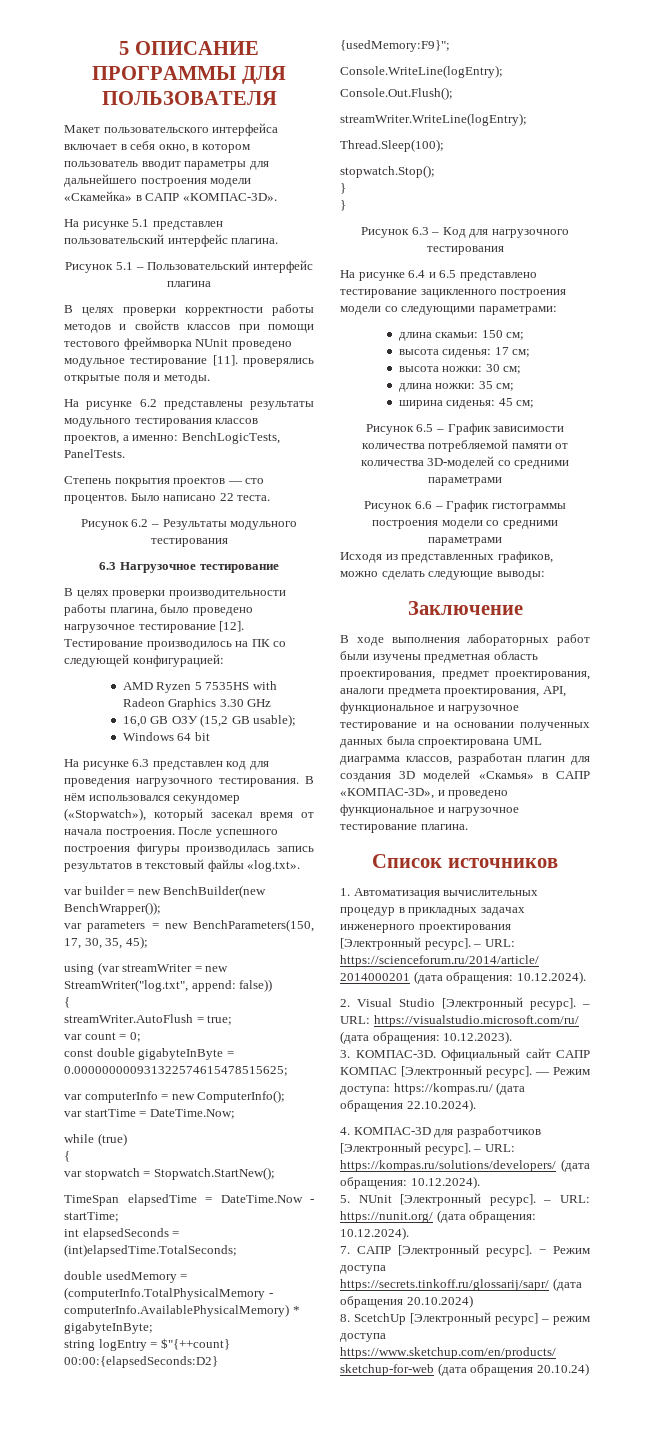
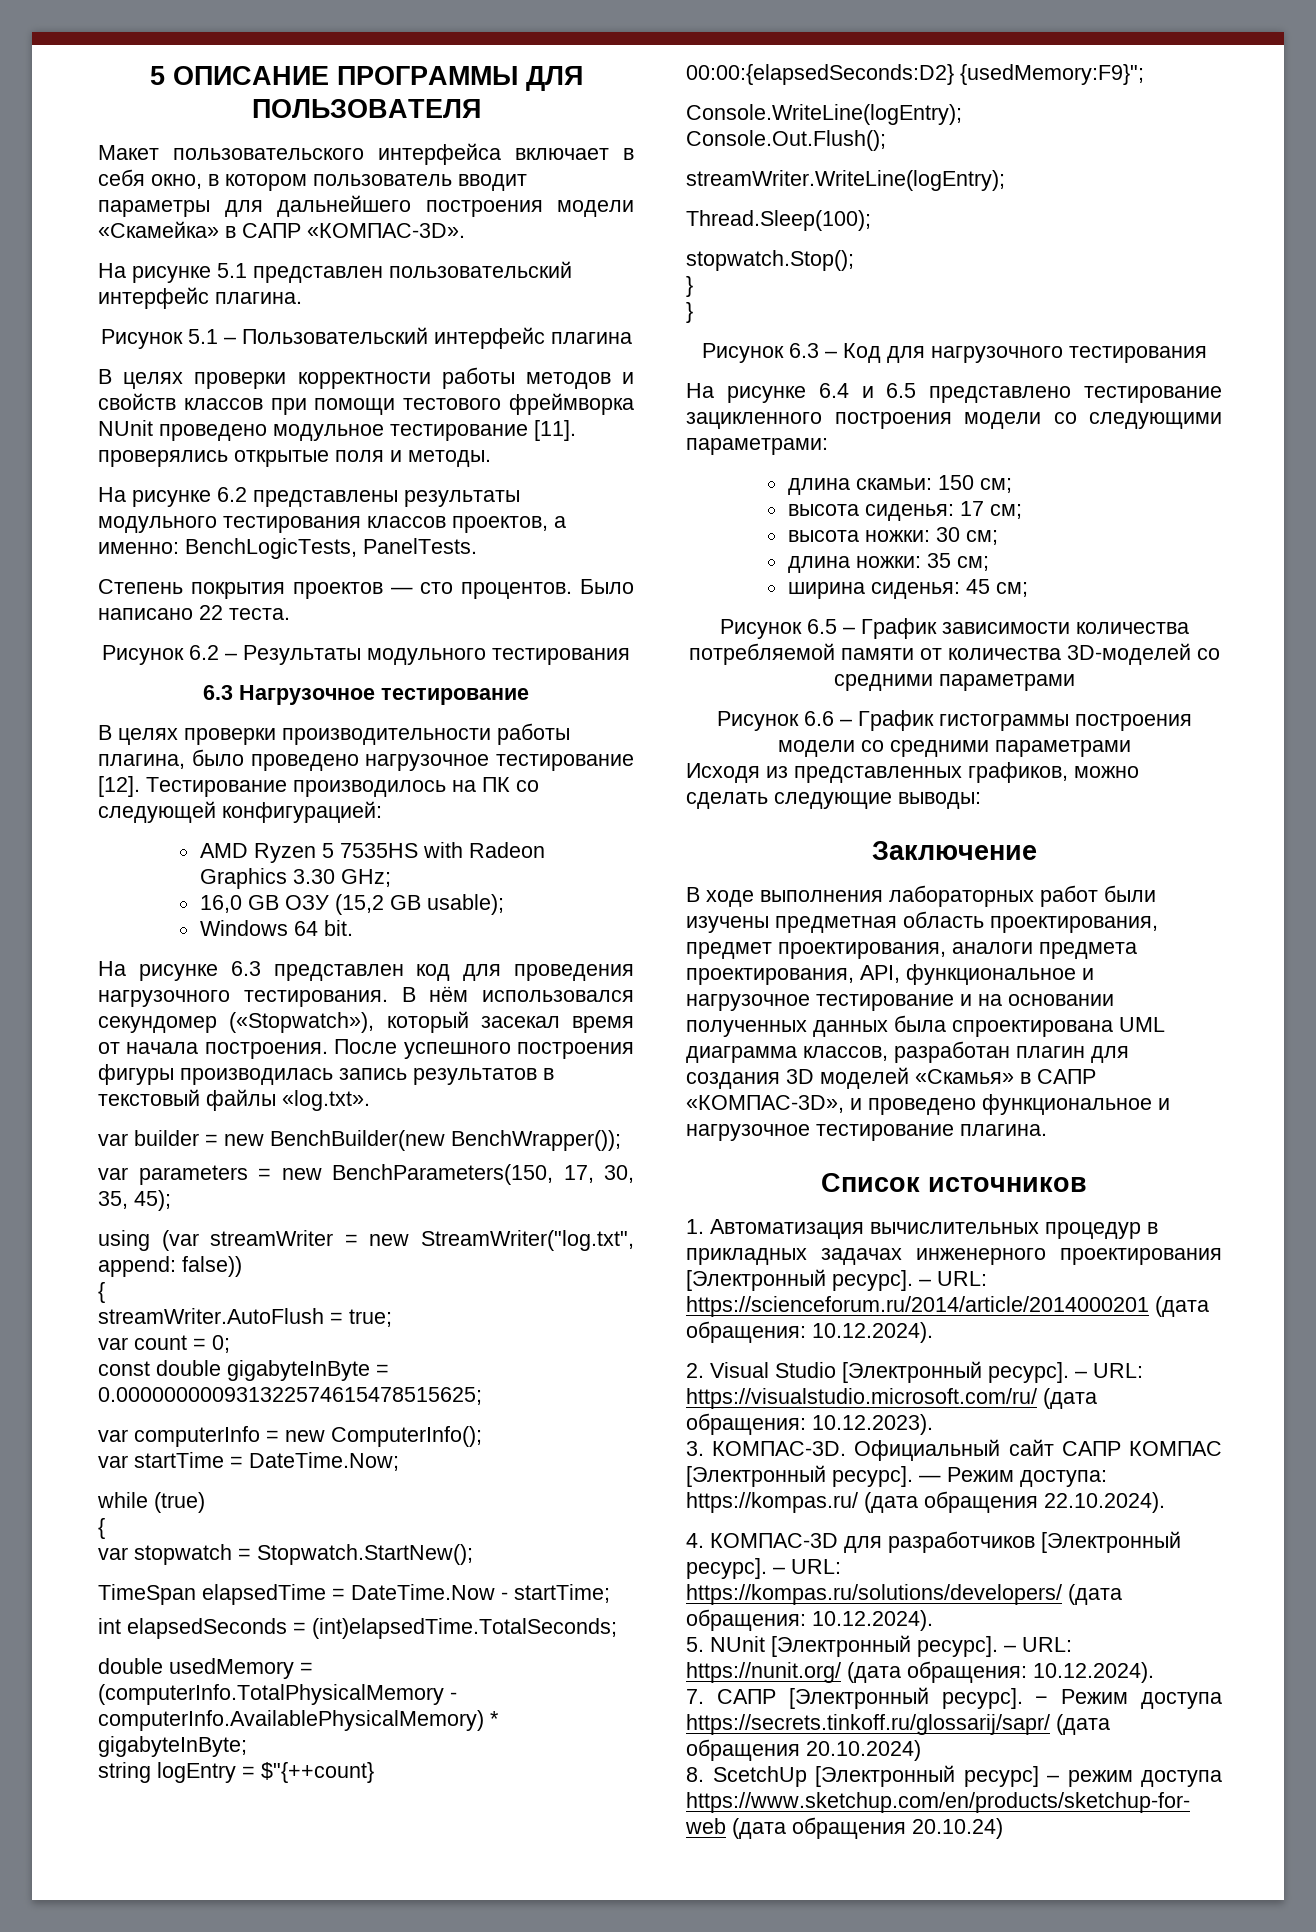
- AMD Ryzen 5 7535HS with Radeon Graphics 3.30 GHz
+ AMD Ryzen 5 7535HS with Radeon Graphics 3.30 GHz;
- Windows 64 bit
+ Windows 64 bit.

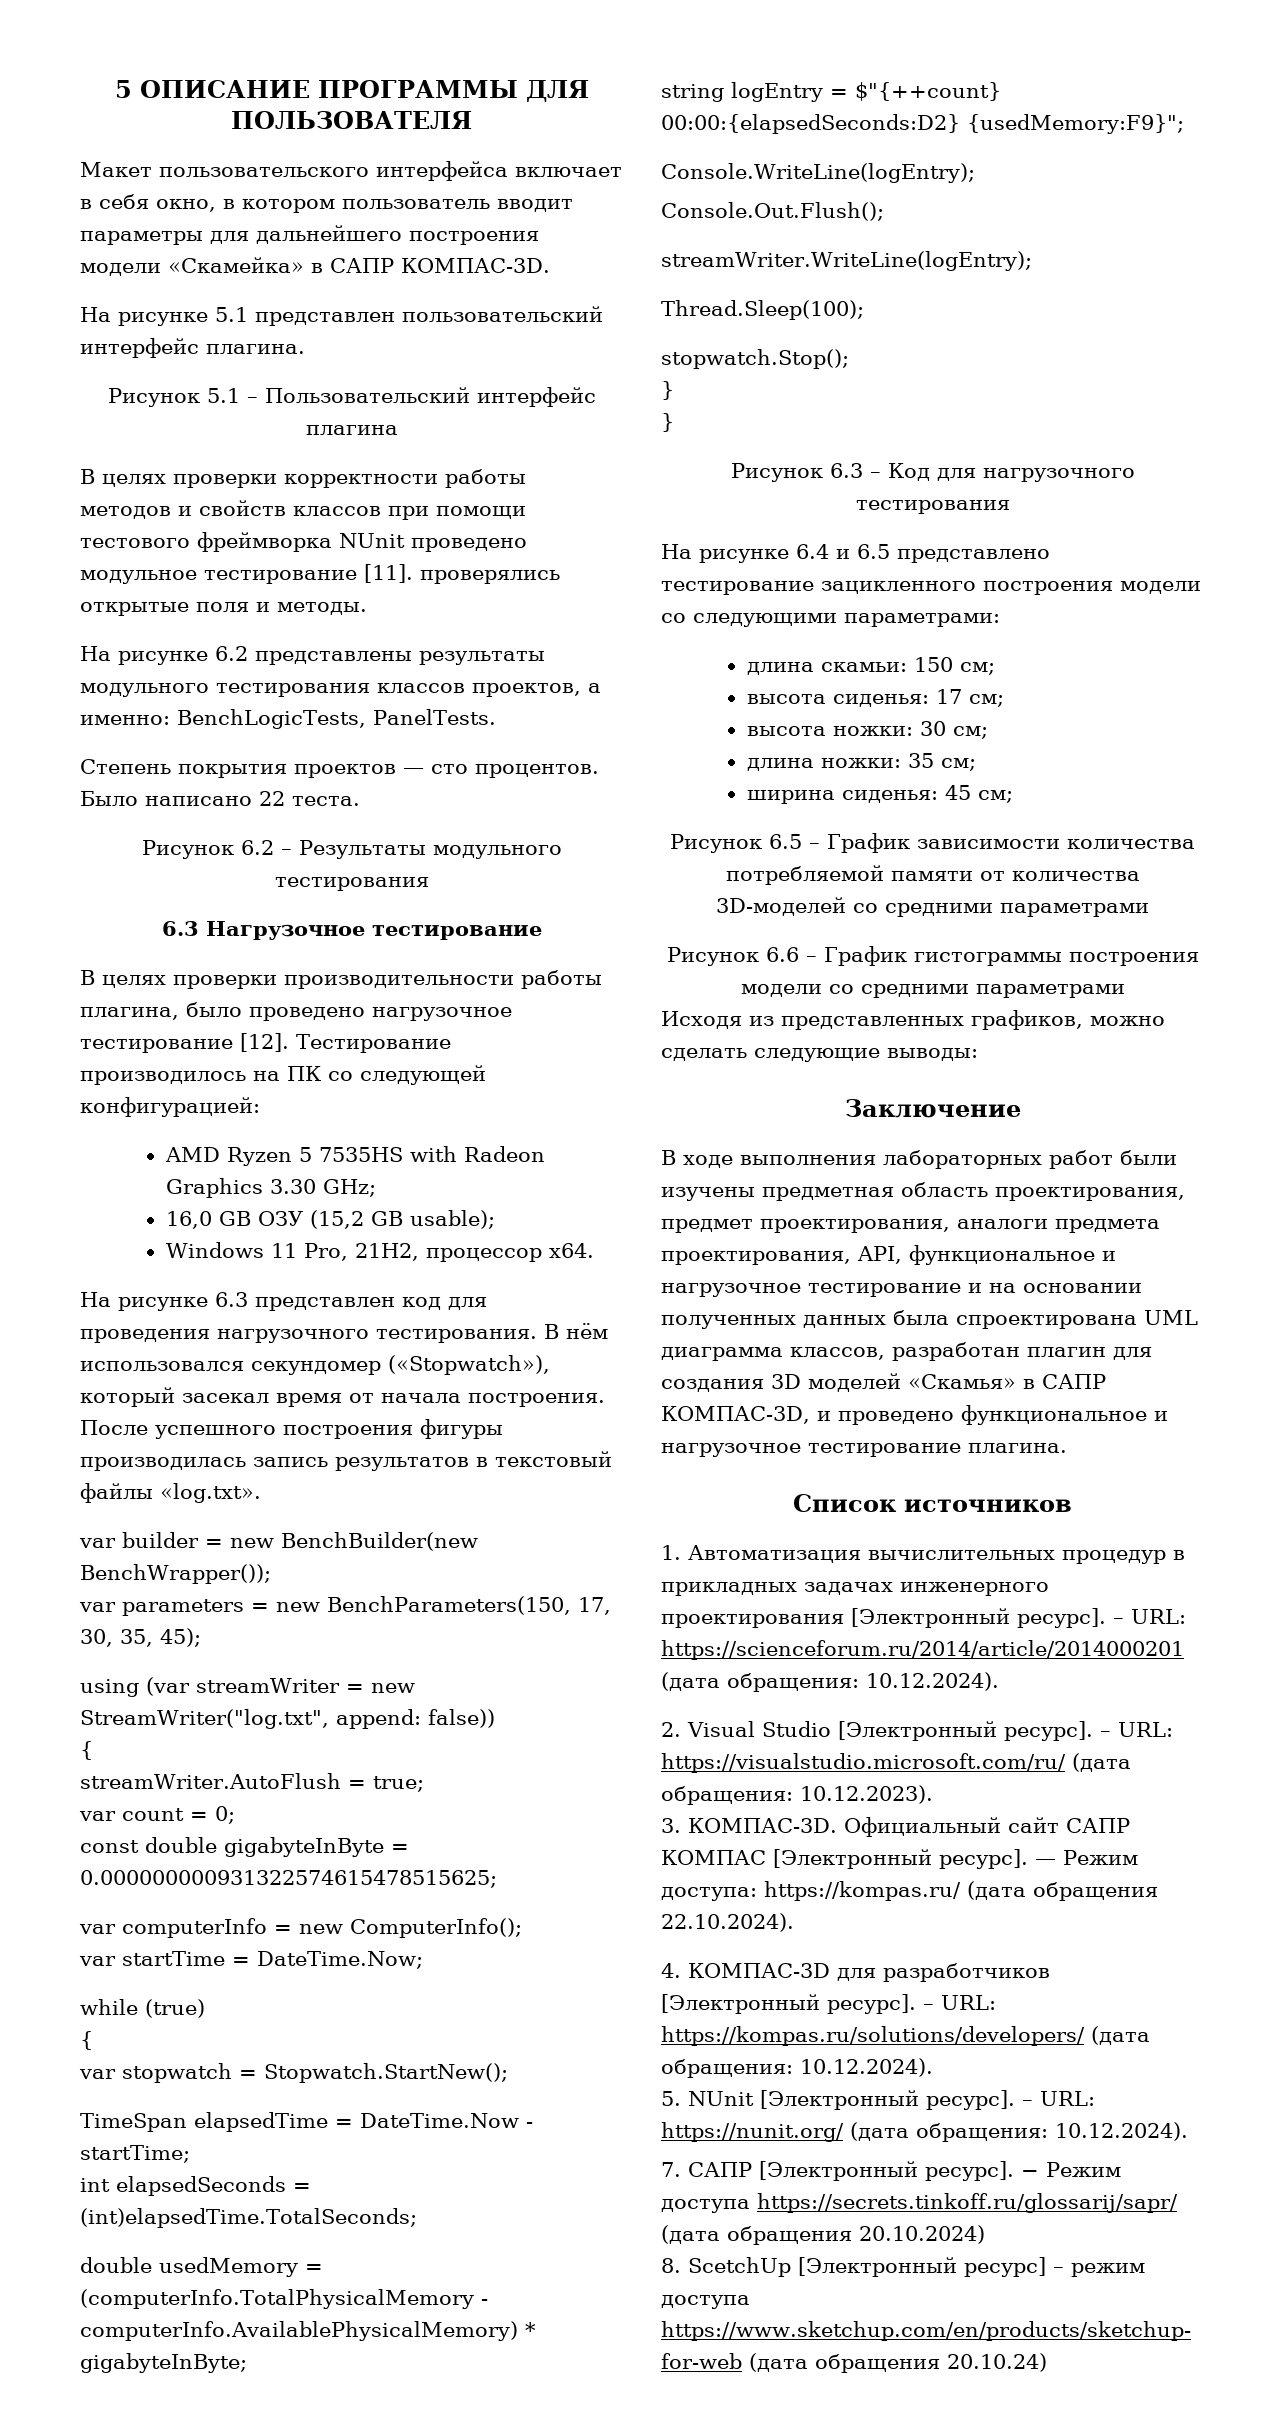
- Макет пользовательского интерфейса включает в себя окно, в котором пользователь вводит параметры для дальнейшего построения модели «Скамейка» в САПР «КОМПАС-3D».
+ Макет пользовательского интерфейса включает в себя окно, в котором пользователь вводит параметры для дальнейшего построения модели «Скамейка» в САПР КОМПАС-3D.
- Windows 64 bit.
+ Windows 11 Pro, 21H2, процессор x64.
- В ходе выполнения лабораторных работ были изучены предметная область проектирования, предмет проектирования, аналоги предмета проектирования, API, функциональное и нагрузочное тестирование и на основании полученных данных была спроектирована UML диаграмма классов, разработан плагин для создания 3D моделей «Скамья» в САПР «КОМПАС-3D», и проведено функциональное и нагрузочное тестирование плагина.
+ В ходе выполнения лабораторных работ были изучены предметная область проектирования, предмет проектирования, аналоги предмета проектирования, API, функциональное и нагрузочное тестирование и на основании полученных данных была спроектирована UML диаграмма классов, разработан плагин для создания 3D моделей «Скамья» в САПР КОМПАС-3D, и проведено функциональное и нагрузочное тестирование плагина.

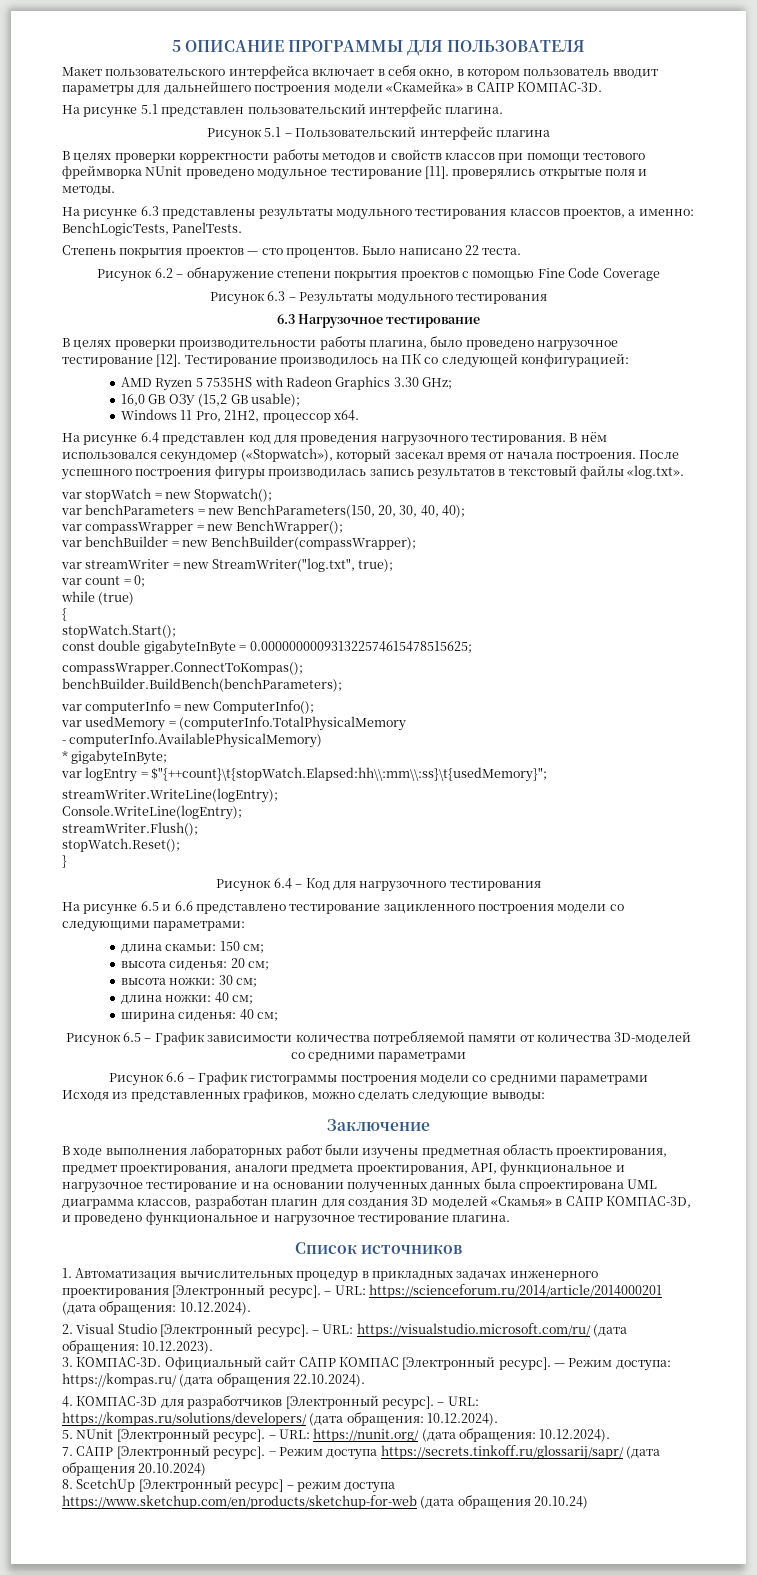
- На рисунке 6.2 представлены результаты модульного тестирования классов проектов, а именно: BenchLogicTests, PanelTests.
+ На рисунке 6.3 представлены результаты модульного тестирования классов проектов, а именно: BenchLogicTests, PanelTests.
- Рисунок 6.2 – Результаты модульного тестирования
+ Рисунок 6.2 – обнаружение степени покрытия проектов с помощью Fine Code Coverage
+ Рисунок 6.3 – Результаты модульного тестирования
- На рисунке 6.3 представлен код для проведения нагрузочного тестирования.
+ На рисунке 6.4 представлен код для проведения нагрузочного тестирования.
- var builder = new BenchBuilder(new BenchWrapper());
- var parameters = new BenchParameters(150, 17, 30, 35, 45);
- using (var streamWriter = new StreamWriter("log.txt", append: false))
- {
- streamWriter.AutoFlush = true;
+ var stopWatch = new Stopwatch();
+ var benchParameters = new BenchParameters(150, 20, 30, 40, 40);
+ var compassWrapper = new BenchWrapper();
+ var benchBuilder = new BenchBuilder(compassWrapper);
+ var streamWriter = new StreamWriter("log.txt", true);
+ while (true)
+ {
+ stopWatch.Start();
+ compassWrapper.ConnectToKompas();
+ benchBuilder.BuildBench(benchParameters);
- var startTime = DateTime.Now;
- while (true)
- {
- var stopwatch = Stopwatch.StartNew();
- TimeSpan elapsedTime = DateTime.Now - startTime;
- int elapsedSeconds = (int)elapsedTime.TotalSeconds;
- double usedMemory = (computerInfo.TotalPhysicalMemory - computerInfo.AvailablePhysicalMemory) * gigabyteInByte;
+ var usedMemory = (computerInfo.TotalPhysicalMemory
+ - computerInfo.AvailablePhysicalMemory)
+ * gigabyteInByte;
- string logEntry = $"{++count} 00:00:{elapsedSeconds:D2} {usedMemory:F9}";
+ var logEntry = $"{++count}\t{stopWatch.Elapsed:hh\\:mm\\:ss}\t{usedMemory}";
+ streamWriter.WriteLine(logEntry);
  Console.WriteLine(logEntry);
- Console.Out.Flush();
- streamWriter.WriteLine(logEntry);
- Thread.Sleep(100);
- stopwatch.Stop();
- }
+ streamWriter.Flush();
+ stopWatch.Reset();
- Рисунок 6.3 – Код для нагрузочного тестирования
+ Рисунок 6.4 – Код для нагрузочного тестирования
- На рисунке 6.4 и 6.5 представлено тестирование зацикленного построения модели со следующими параметрами:
+ На рисунке 6.5 и 6.6 представлено тестирование зацикленного построения модели со следующими параметрами:
- высота сиденья: 17 см;
+ высота сиденья: 20 см;
- длина ножки: 35 см;
+ длина ножки: 40 см;
- ширина сиденья: 45 см;
+ ширина сиденья: 40 см;

